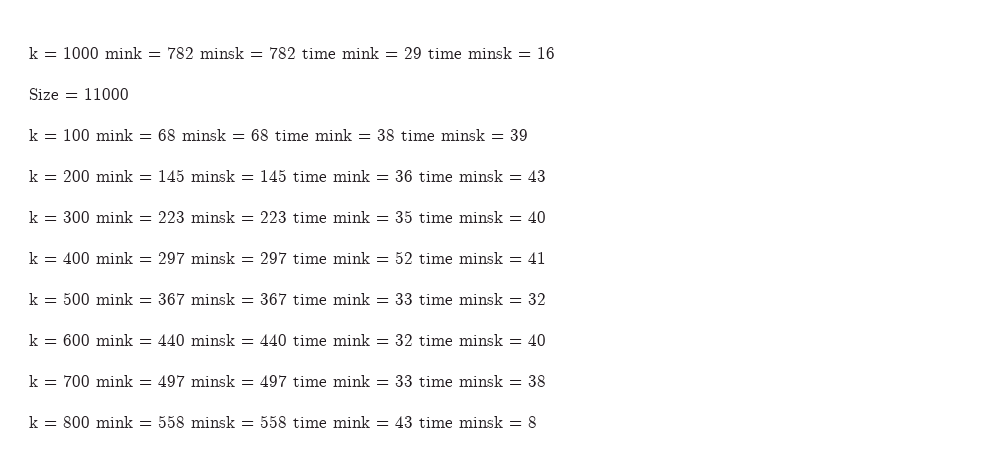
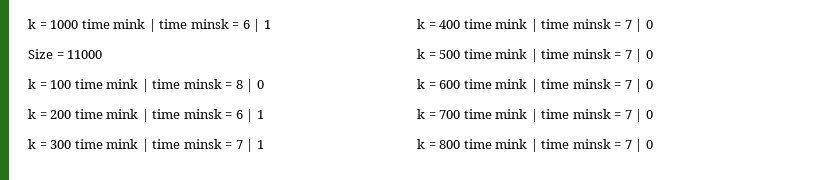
- k = 1000 mink = 782 minsk = 782 time mink = 29 time minsk = 16
+ k = 1000 time mink | time minsk = 6 | 1
- k = 100 mink = 68 minsk = 68 time mink = 38 time minsk = 39
- k = 200 mink = 145 minsk = 145 time mink = 36 time minsk = 43
- k = 300 mink = 223 minsk = 223 time mink = 35 time minsk = 40
- k = 400 mink = 297 minsk = 297 time mink = 52 time minsk = 41
- k = 500 mink = 367 minsk = 367 time mink = 33 time minsk = 32
- k = 600 mink = 440 minsk = 440 time mink = 32 time minsk = 40
- k = 700 mink = 497 minsk = 497 time mink = 33 time minsk = 38
- k = 800 mink = 558 minsk = 558 time mink = 43 time minsk = 8
+ k = 100 time mink | time minsk = 8 | 0
+ k = 200 time mink | time minsk = 6 | 1
+ k = 300 time mink | time minsk = 7 | 1
+ k = 400 time mink | time minsk = 7 | 0
+ k = 500 time mink | time minsk = 7 | 0
+ k = 600 time mink | time minsk = 7 | 0
+ k = 700 time mink | time minsk = 7 | 0
+ k = 800 time mink | time minsk = 7 | 0

